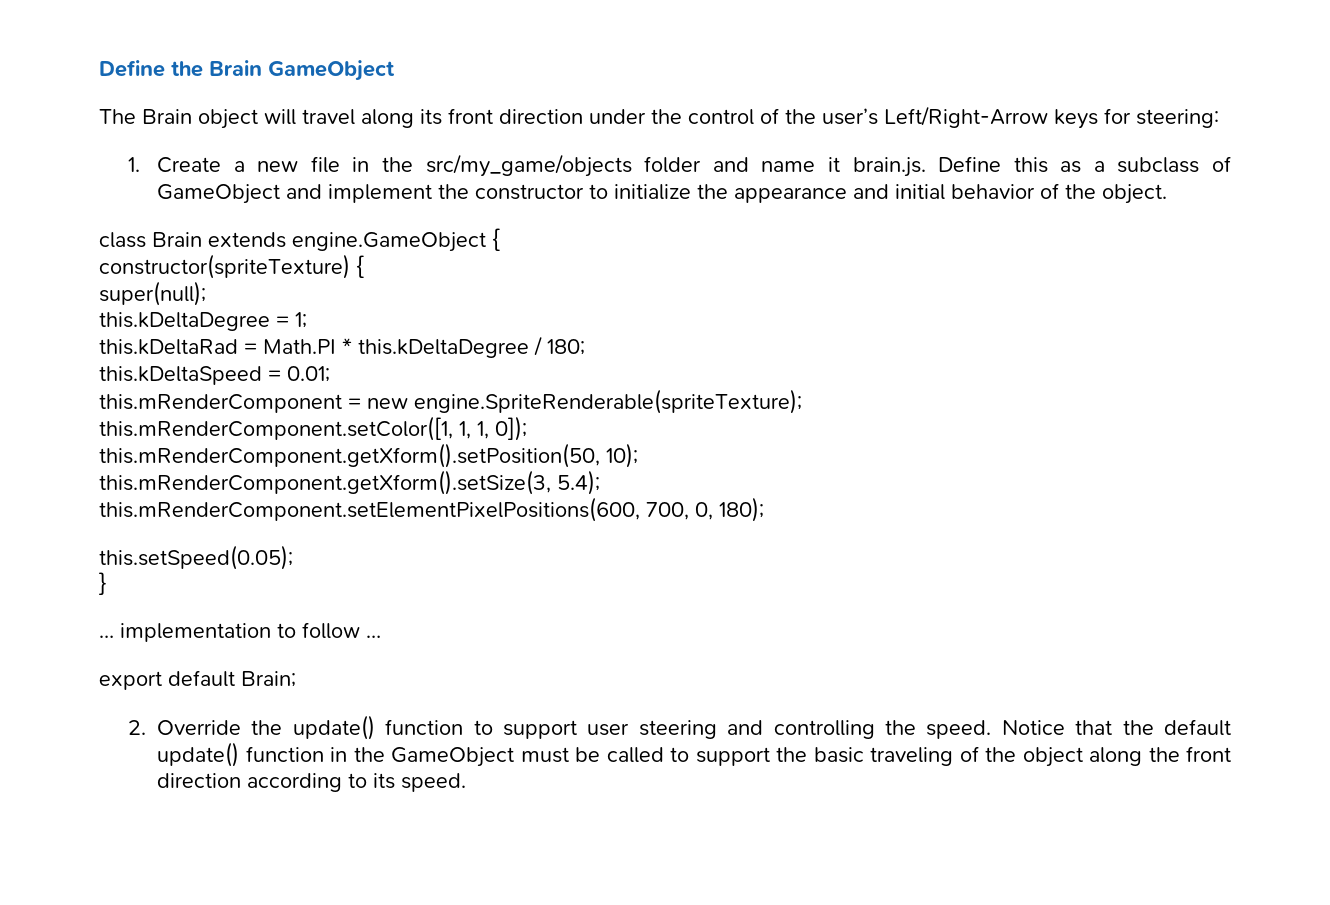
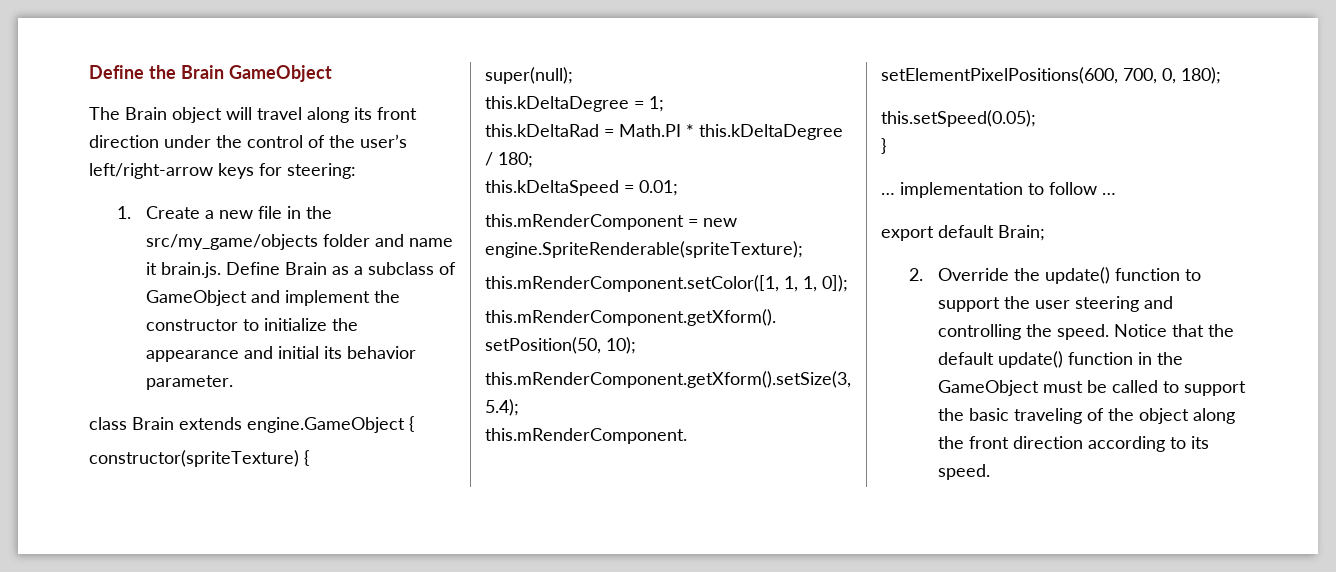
- The Brain object will travel along its front direction under the control of the user’s Left/Right-Arrow keys for steering:
+ The Brain object will travel along its front direction under the control of the user’s left/right-arrow keys for steering:
- 1. Create a new file in the src/my_game/objects folder and name it brain.js. Define this as a subclass of GameObject and implement the constructor to initialize the appearance and initial behavior of the object.
+ 1. Create a new file in the src/my_game/objects folder and name it brain.js. Define Brain as a subclass of GameObject and implement the constructor to initialize the appearance and initial its behavior parameter.
- 2. Override the update() function to support user steering and controlling the speed.
+ 2. Override the update() function to support the user steering and controlling the speed.

